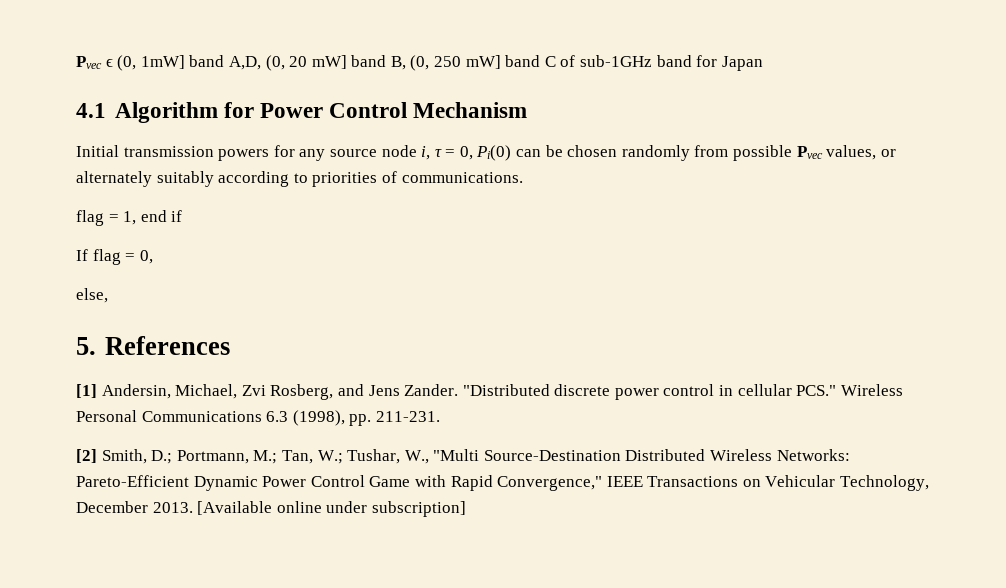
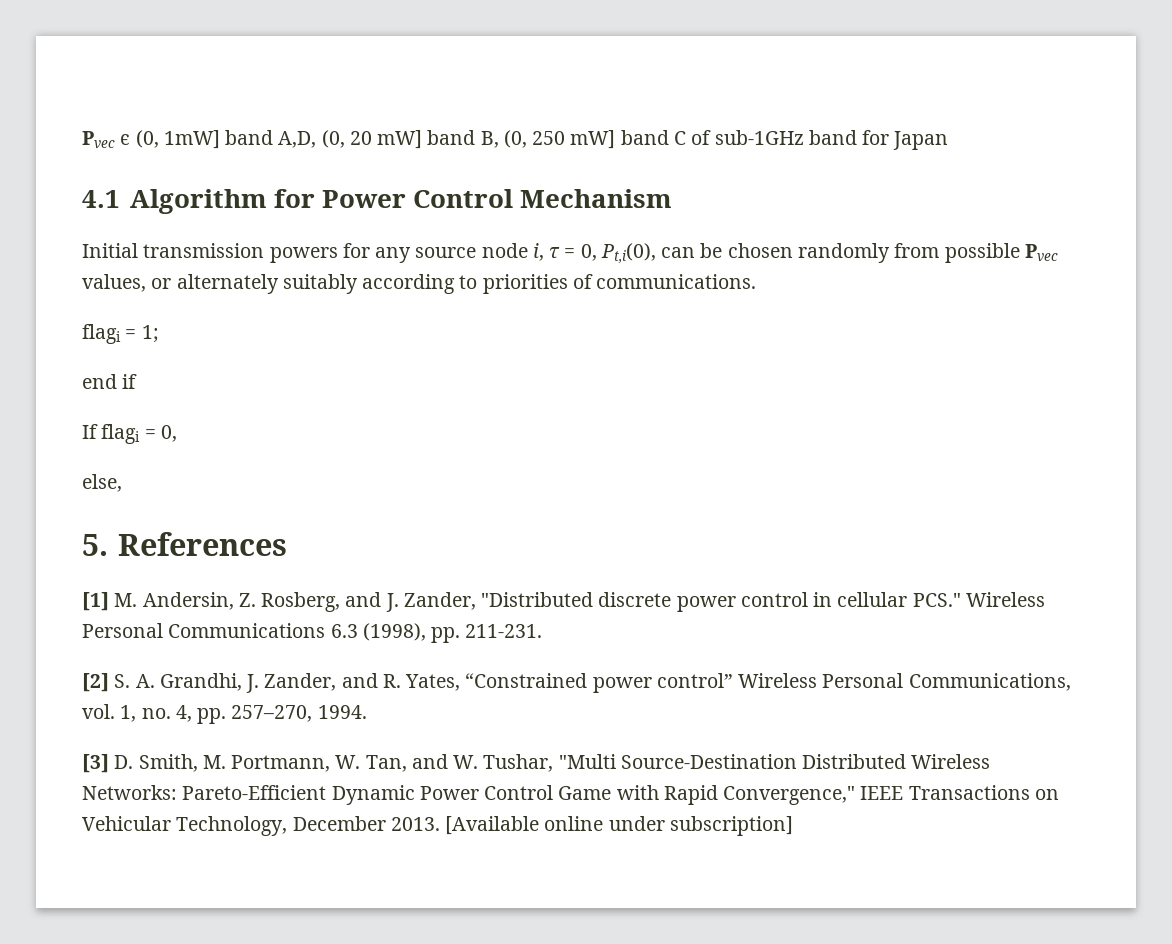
- Initial transmission powers for any source node i, τ = 0, Pi(0) can be chosen randomly from possible Pvec values, or alternately suitably according to priorities of communications.
+ Initial transmission powers for any source node i, τ = 0, Pt,i(0), can be chosen randomly from possible Pvec values, or alternately suitably according to priorities of communications.
- flag = 1, end if
+ flagi = 1;
+ end if
- If flag = 0,
+ If flagi = 0,
- [1] Andersin, Michael, Zvi Rosberg, and Jens Zander. "Distributed discrete power control in cellular PCS." Wireless Personal Communications 6.3 (1998), pp. 211-231.
+ [1] M. Andersin, Z. Rosberg, and J. Zander, "Distributed discrete power control in cellular PCS." Wireless Personal Communications 6.3 (1998), pp. 211-231.
- [2] Smith, D.; Portmann, M.; Tan, W.; Tushar, W., "Multi Source-Destination Distributed Wireless Networks: Pareto-Efficient Dynamic Power Control Game with Rapid Convergence," IEEE Transactions on Vehicular Technology, December 2013.
+ [2] S. A. Grandhi, J. Zander, and R. Yates, “Constrained power control” Wireless Personal Communications, vol. 1, no. 4, pp. 257–270, 1994.
+ [3] D. Smith, M. Portmann, W. Tan, and W. Tushar, "Multi Source-Destination Distributed Wireless Networks: Pareto-Efficient Dynamic Power Control Game with Rapid Convergence," IEEE Transactions on Vehicular Technology, December 2013.

